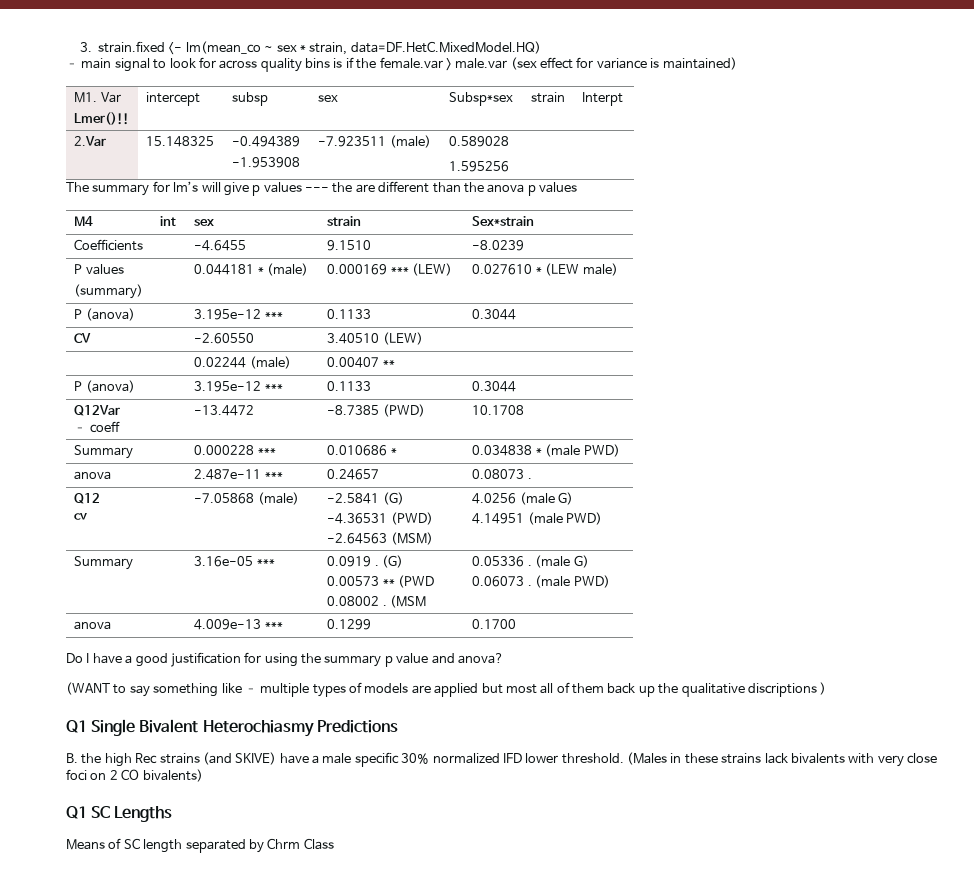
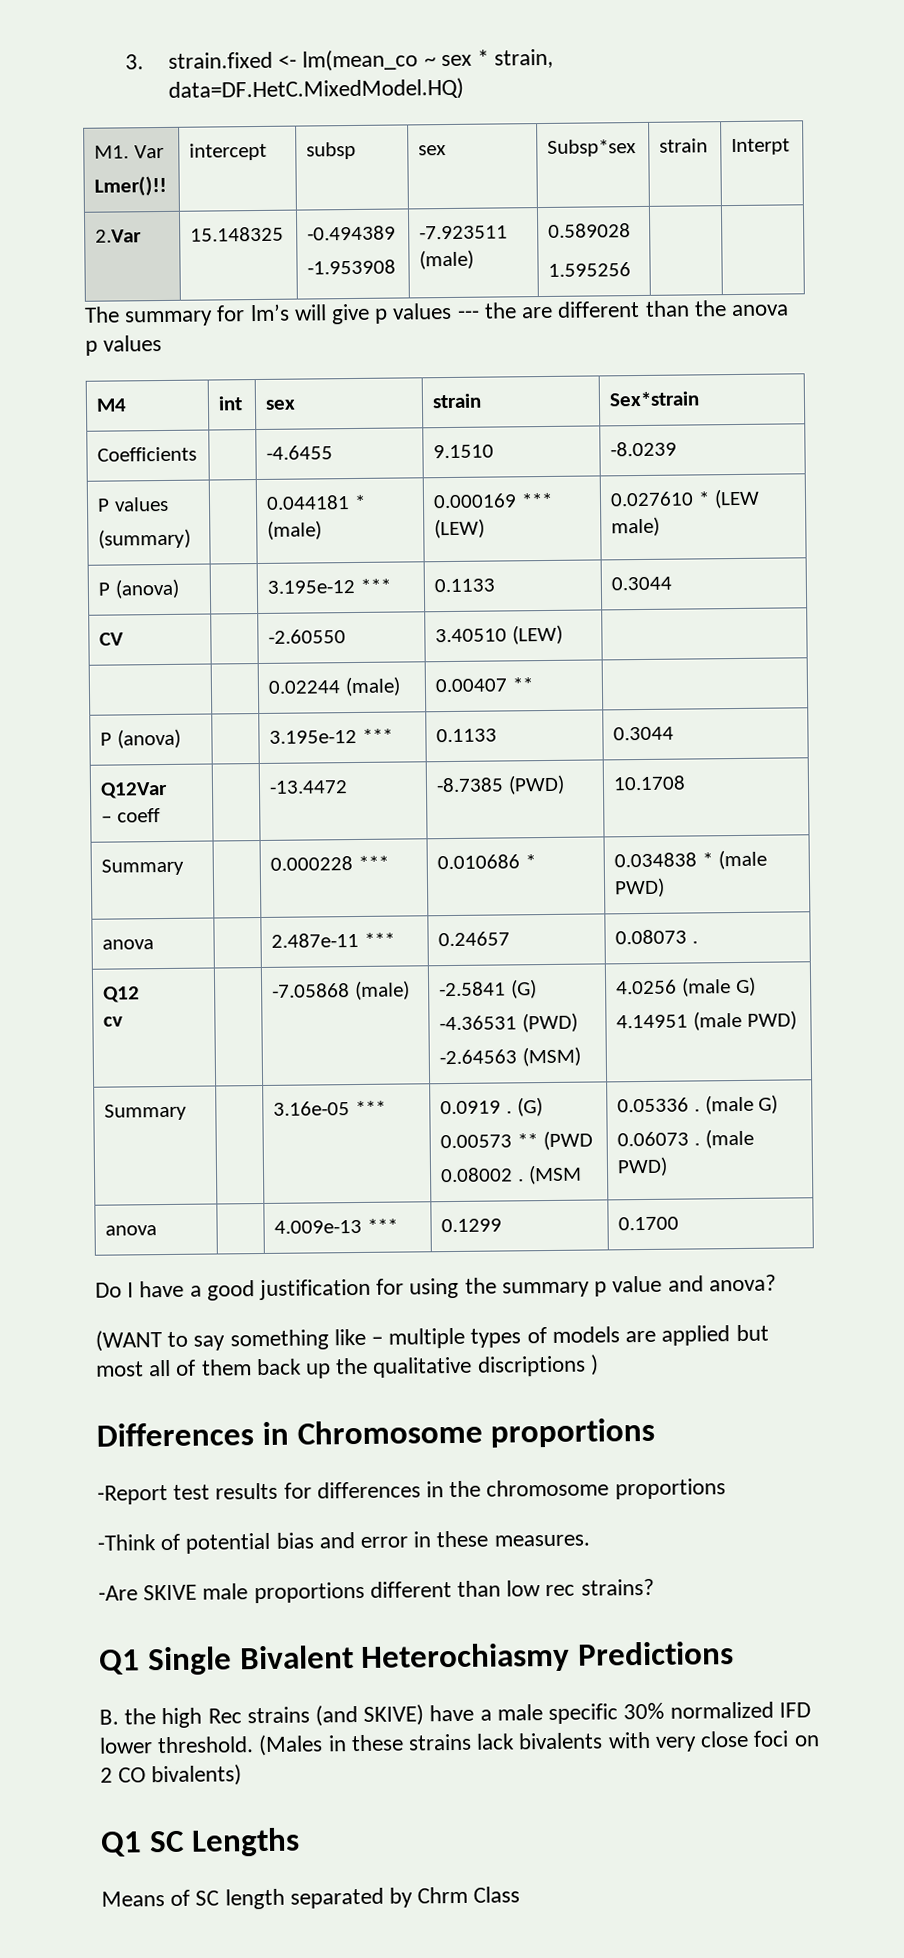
- – main signal to look for across quality bins is if the female.var > male.var (sex effect for variance is maintained)
+ Differences in Chromosome proportions
+ -Report test results for differences in the chromosome proportions
+ -Think of potential bias and error in these measures.
+ -Are SKIVE male proportions different than low rec strains?

